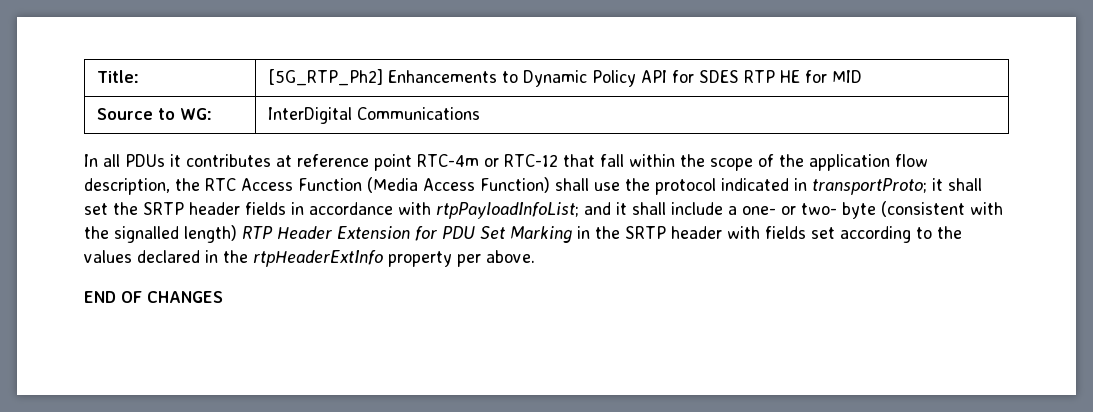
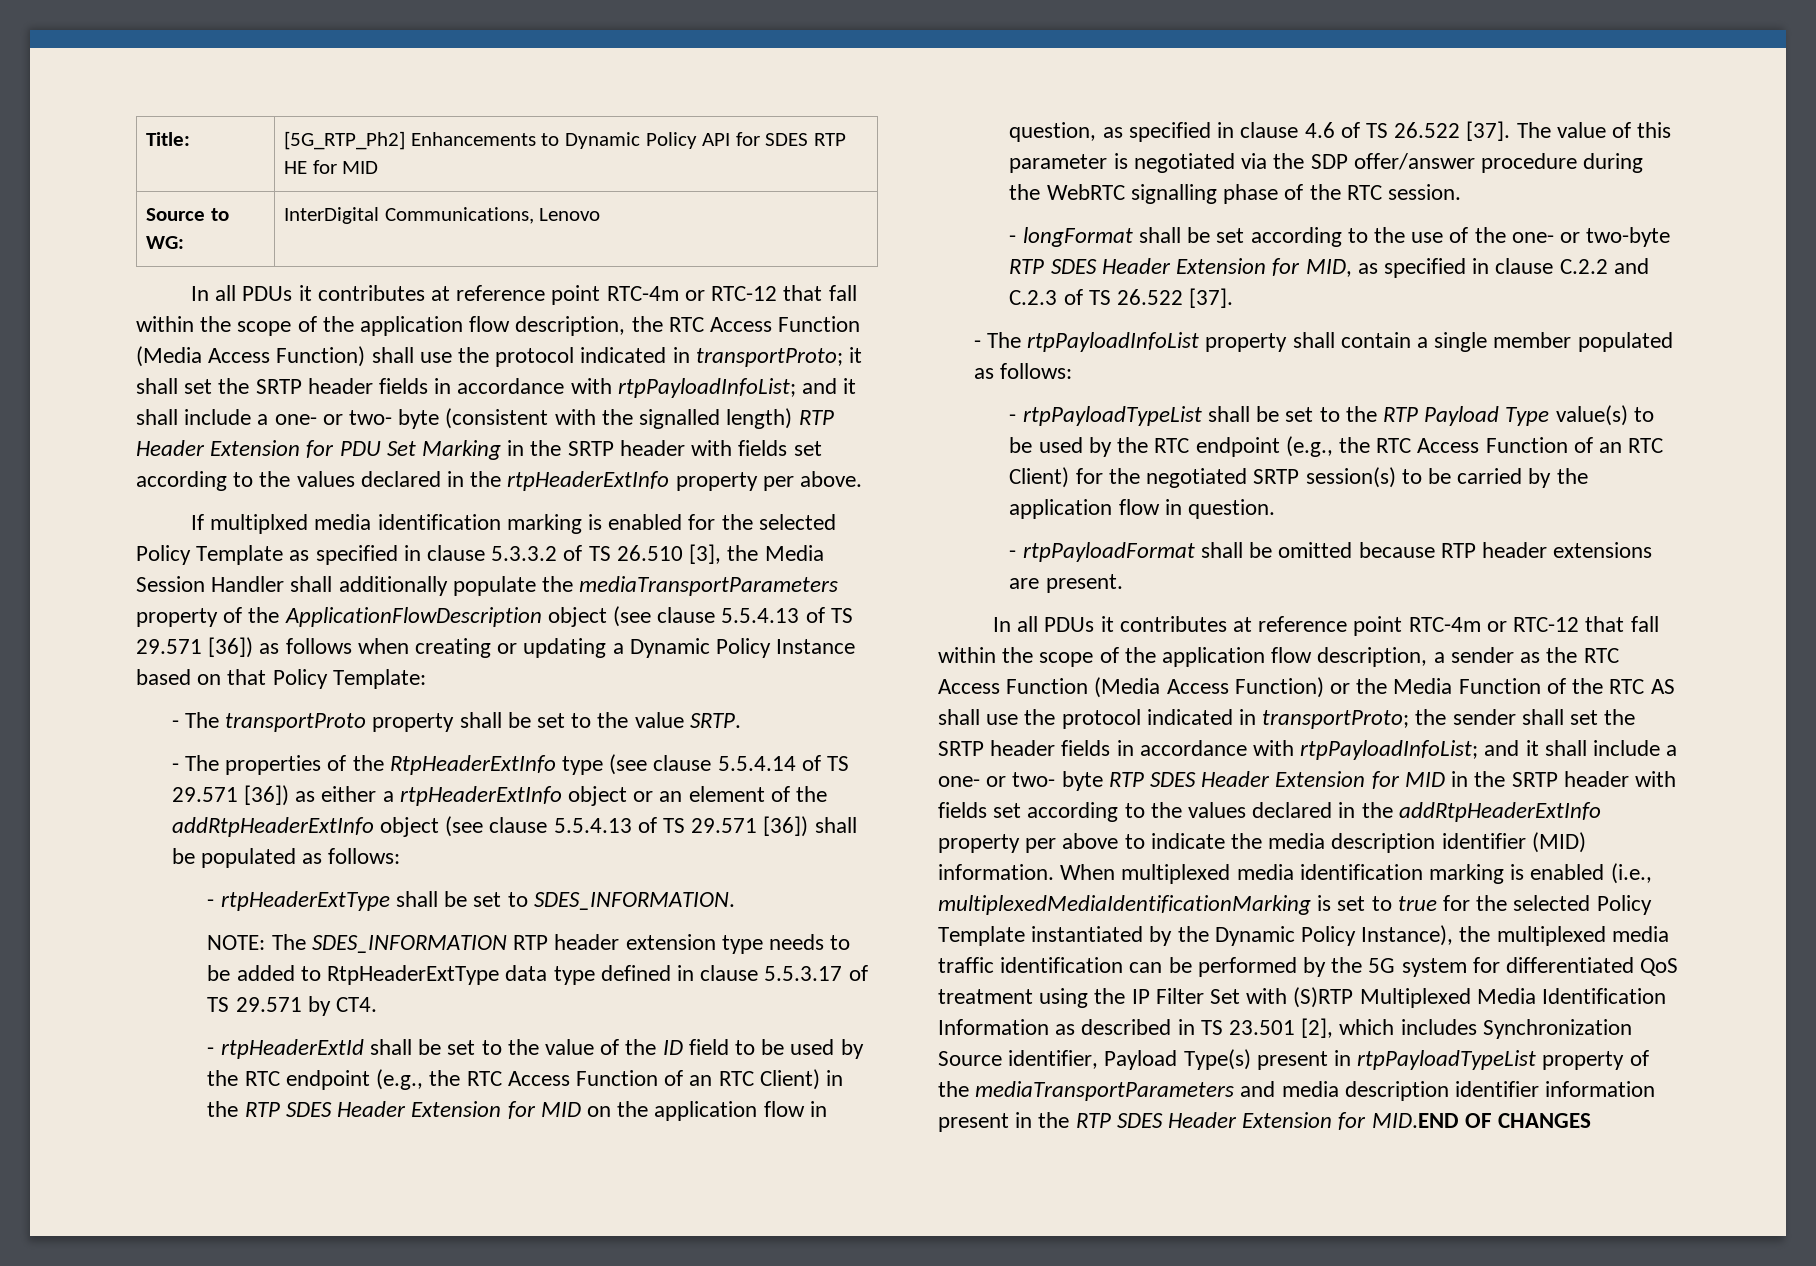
- Source to WG: | InterDigital Communications
+ Source to WG: | InterDigital Communications, Lenovo
- END OF CHANGES
+ If multiplxed media identification marking is enabled for the selected Policy Template as specified in clause 5.3.3.2 of TS 26.510 [3], the Media Session Handler shall additionally populate the mediaTransportParameters property of the ApplicationFlowDescription object (see clause 5.5.4.13 of TS 29.571 [36]) as follows when creating or updating a Dynamic Policy Instance based on that Policy Template:
+ - The transportProto property shall be set to the value SRTP.
+ - The properties of the RtpHeaderExtInfo type (see clause 5.5.4.14 of TS 29.571 [36]) as either a rtpHeaderExtInfo object or an element of the addRtpHeaderExtInfo object (see clause 5.5.4.13 of TS 29.571 [36]) shall be populated as follows:
+ - rtpHeaderExtType shall be set to SDES_INFORMATION.
+ NOTE: The SDES_INFORMATION RTP header extension type needs to be added to RtpHeaderExtType data type defined in clause 5.5.3.17 of TS 29.571 by CT4.
+ - rtpHeaderExtId shall be set to the value of the ID field to be used by the RTC endpoint (e.g., the RTC Access Function of an RTC Client) in the RTP SDES Header Extension for MID on the application flow in question, as specified in clause 4.6 of TS 26.522 [37]. The value of this parameter is negotiated via the SDP offer/answer procedure during the WebRTC signalling phase of the RTC session.
+ - longFormat shall be set according to the use of the one- or two-byte RTP SDES Header Extension for MID, as specified in clause C.2.2 and C.2.3 of TS 26.522 [37].
+ - The rtpPayloadInfoList property shall contain a single member populated as follows:
+ - rtpPayloadTypeList shall be set to the RTP Payload Type value(s) to be used by the RTC endpoint (e.g., the RTC Access Function of an RTC Client) for the negotiated SRTP session(s) to be carried by the application flow in question.
+ - rtpPayloadFormat shall be omitted because RTP header extensions are present.
+ In all PDUs it contributes at reference point RTC-4m or RTC-12 that fall within the scope of the application flow description, a sender as the RTC Access Function (Media Access Function) or the Media Function of the RTC AS shall use the protocol indicated in transportProto; the sender shall set the SRTP header fields in accordance with rtpPayloadInfoList; and it shall include a one- or two- byte RTP SDES Header Extension for MID in the SRTP header with fields set according to the values declared in the addRtpHeaderExtInfo property per above to indicate the media description identifier (MID) information. When multiplexed media identification marking is enabled (i.e., multiplexedMediaIdentificationMarking is set to true for the selected Policy Template instantiated by the Dynamic Policy Instance), the multiplexed media traffic identification can be performed by the 5G system for differentiated QoS treatment using the IP Filter Set with (S)RTP Multiplexed Media Identification Information as described in TS 23.501 [2], which includes Synchronization Source identifier, Payload Type(s) present in rtpPayloadTypeList property of the mediaTransportParameters and media description identifier information present in the RTP SDES Header Extension for MID.END OF CHANGES

